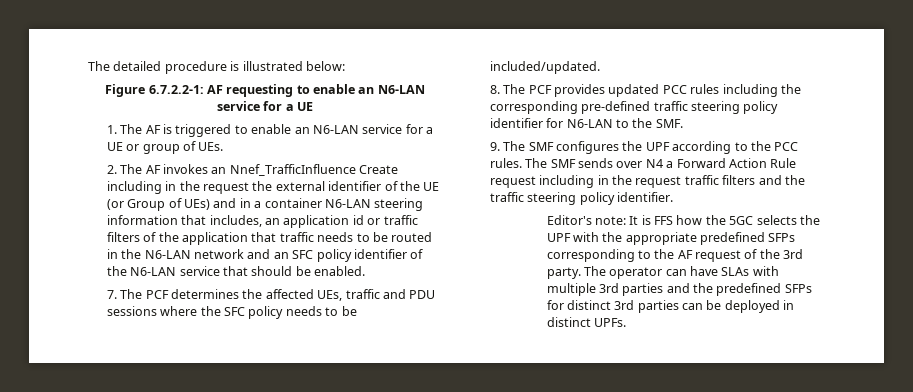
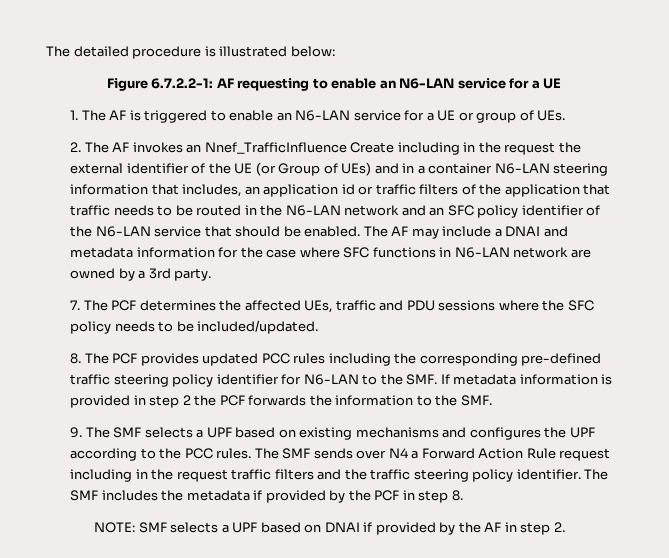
+ The AF may include a DNAI and metadata information for the case where SFC functions in N6-LAN network are owned by a 3rd party.
- 8. The PCF provides updated PCC rules including the corresponding pre-defined traffic steering policy identifier for N6-LAN to the SMF.
- 9. The SMF configures the UPF according to the PCC rules.
+ 8. The PCF provides updated PCC rules including the corresponding pre-defined traffic steering policy identifier for N6-LAN to the SMF. If metadata information is provided in step 2 the PCF forwards the information to the SMF.
+ 9. The SMF selects a UPF based on existing mechanisms and configures the UPF according to the PCC rules.
- The SMF sends over N4 a Forward Action Rule request including in the request traffic filters and the traffic steering policy identifier.
- Editor's note: It is FFS how the 5GC selects the UPF with the appropriate predefined SFPs corresponding to the AF request of the 3rd party. The operator can have SLAs with multiple 3rd parties and the predefined SFPs for distinct 3rd parties can be deployed in distinct UPFs.
+ The SMF sends over N4 a Forward Action Rule request including in the request traffic filters and the traffic steering policy identifier. The SMF includes the metadata if provided by the PCF in step 8.
+ NOTE: SMF selects a UPF based on DNAI if provided by the AF in step 2.

